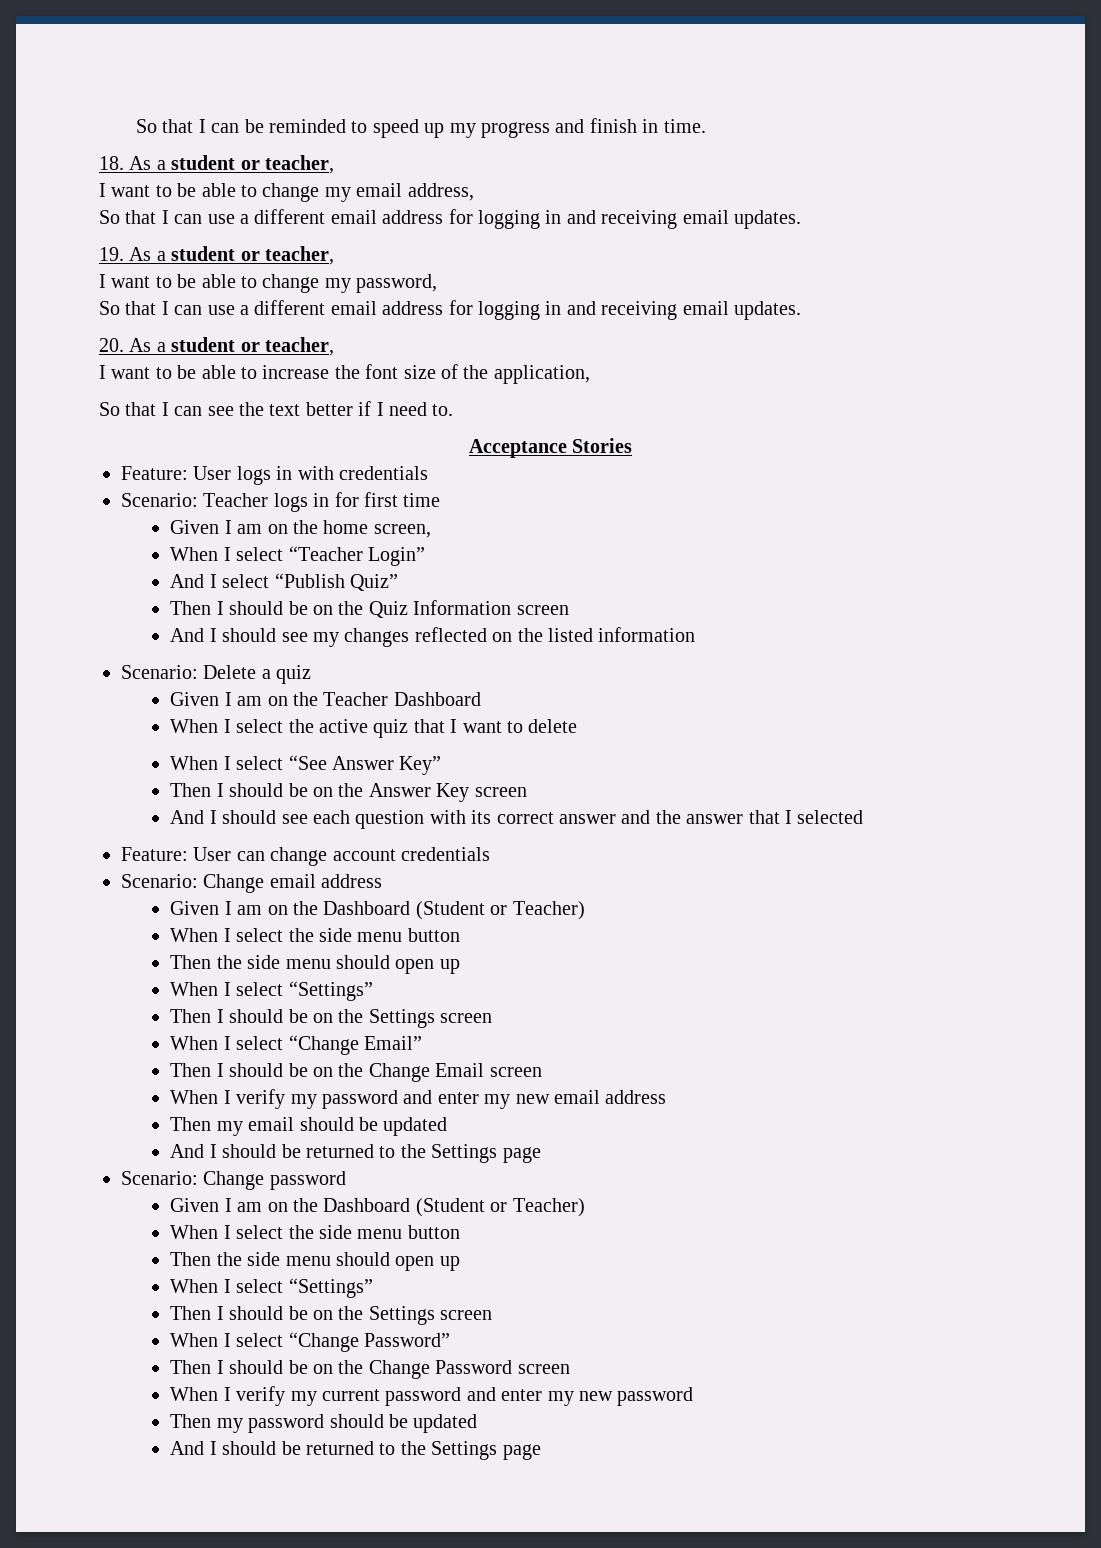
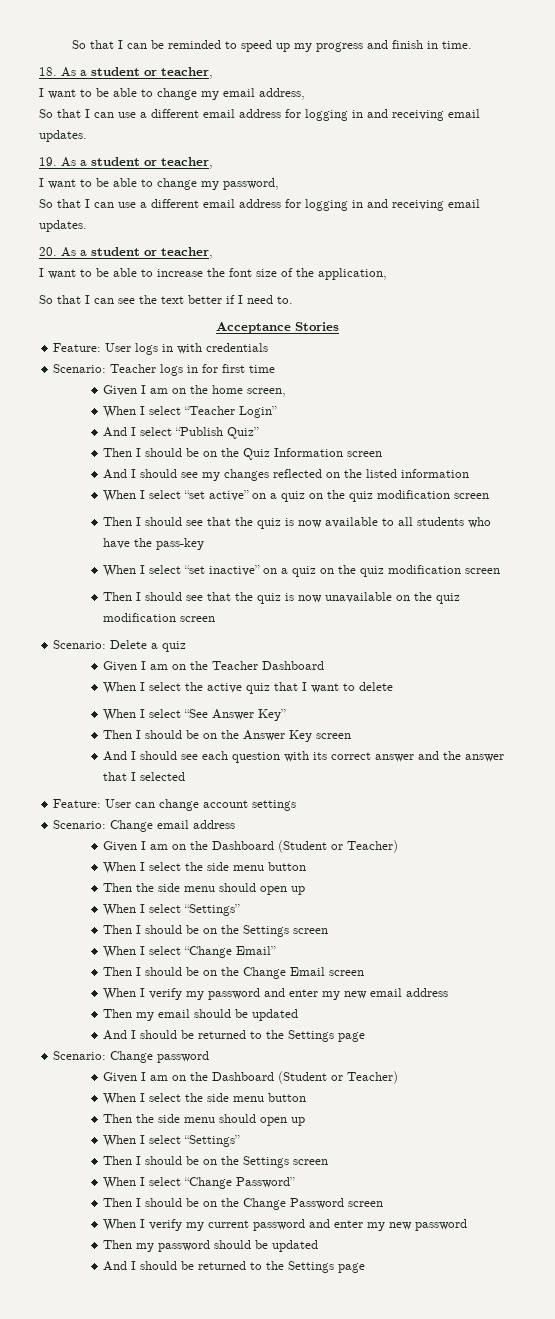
+ When I select “set active” on a quiz on the quiz modification screen
+ Then I should see that the quiz is now available to all students who have the pass-key
+ When I select “set inactive” on a quiz on the quiz modification screen
+ Then I should see that the quiz is now unavailable on the quiz modification screen
- Feature: User can change account credentials
+ Feature: User can change account settings

